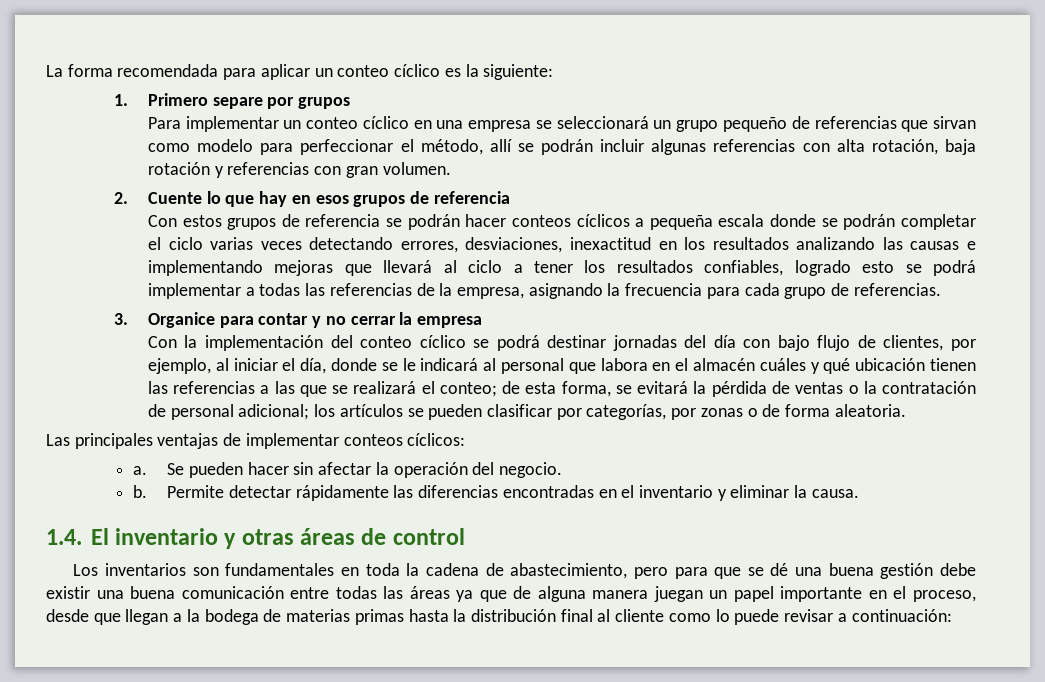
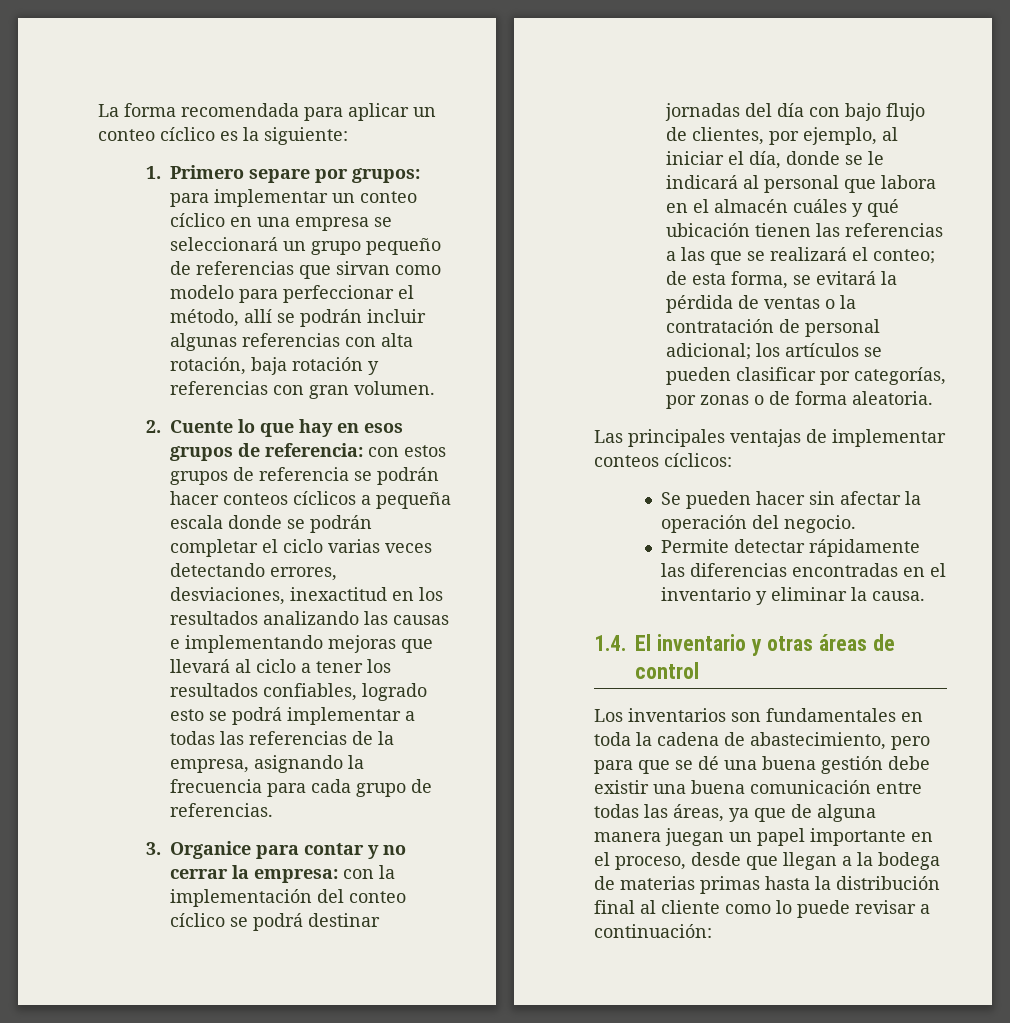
- 1. Primero separe por grupos
- Para implementar un conteo cíclico en una empresa se seleccionará un grupo pequeño de referencias que sirvan como modelo para perfeccionar el método, allí se podrán incluir algunas referencias con alta rotación, baja rotación y referencias con gran volumen.
+ 1. Primero separe por grupos: para implementar un conteo cíclico en una empresa se seleccionará un grupo pequeño de referencias que sirvan como modelo para perfeccionar el método, allí se podrán incluir algunas referencias con alta rotación, baja rotación y referencias con gran volumen.
- 2. Cuente lo que hay en esos grupos de referencia
- Con estos grupos de referencia se podrán hacer conteos cíclicos a pequeña escala donde se podrán completar el ciclo varias veces detectando errores, desviaciones, inexactitud en los resultados analizando las causas e implementando mejoras que llevará al ciclo a tener los resultados confiables, logrado esto se podrá implementar a todas las referencias de la empresa, asignando la frecuencia para cada grupo de referencias.
+ 2. Cuente lo que hay en esos grupos de referencia: con estos grupos de referencia se podrán hacer conteos cíclicos a pequeña escala donde se podrán completar el ciclo varias veces detectando errores, desviaciones, inexactitud en los resultados analizando las causas e implementando mejoras que llevará al ciclo a tener los resultados confiables, logrado esto se podrá implementar a todas las referencias de la empresa, asignando la frecuencia para cada grupo de referencias.
- 3. Organice para contar y no cerrar la empresa
- Con la implementación del conteo cíclico se podrá destinar jornadas del día con bajo flujo de clientes, por ejemplo, al iniciar el día, donde se le indicará al personal que labora en el almacén cuáles y qué ubicación tienen las referencias a las que se realizará el conteo;
+ 3. Organice para contar y no cerrar la empresa: con la implementación del conteo cíclico se podrá destinar jornadas del día con bajo flujo de clientes, por ejemplo, al iniciar el día, donde se le indicará al personal que labora en el almacén cuáles y qué ubicación tienen las referencias a las que se realizará el conteo;
- a.
- b.
- Los inventarios son fundamentales en toda la cadena de abastecimiento, pero para que se dé una buena gestión debe existir una buena comunicación entre todas las áreas ya que de alguna manera juegan un papel importante en el proceso, desde que llegan a la bodega de materias primas hasta la distribución final al cliente como lo puede revisar a continuación:
+ Los inventarios son fundamentales en toda la cadena de abastecimiento, pero para que se dé una buena gestión debe existir una buena comunicación entre todas las áreas, ya que de alguna manera juegan un papel importante en el proceso, desde que llegan a la bodega de materias primas hasta la distribución final al cliente como lo puede revisar a continuación:

